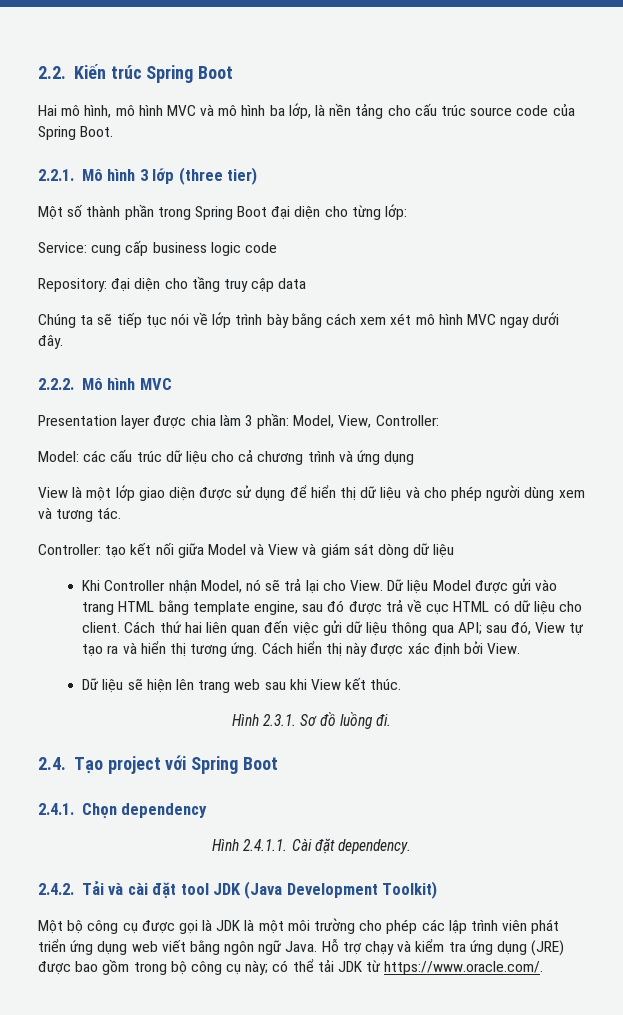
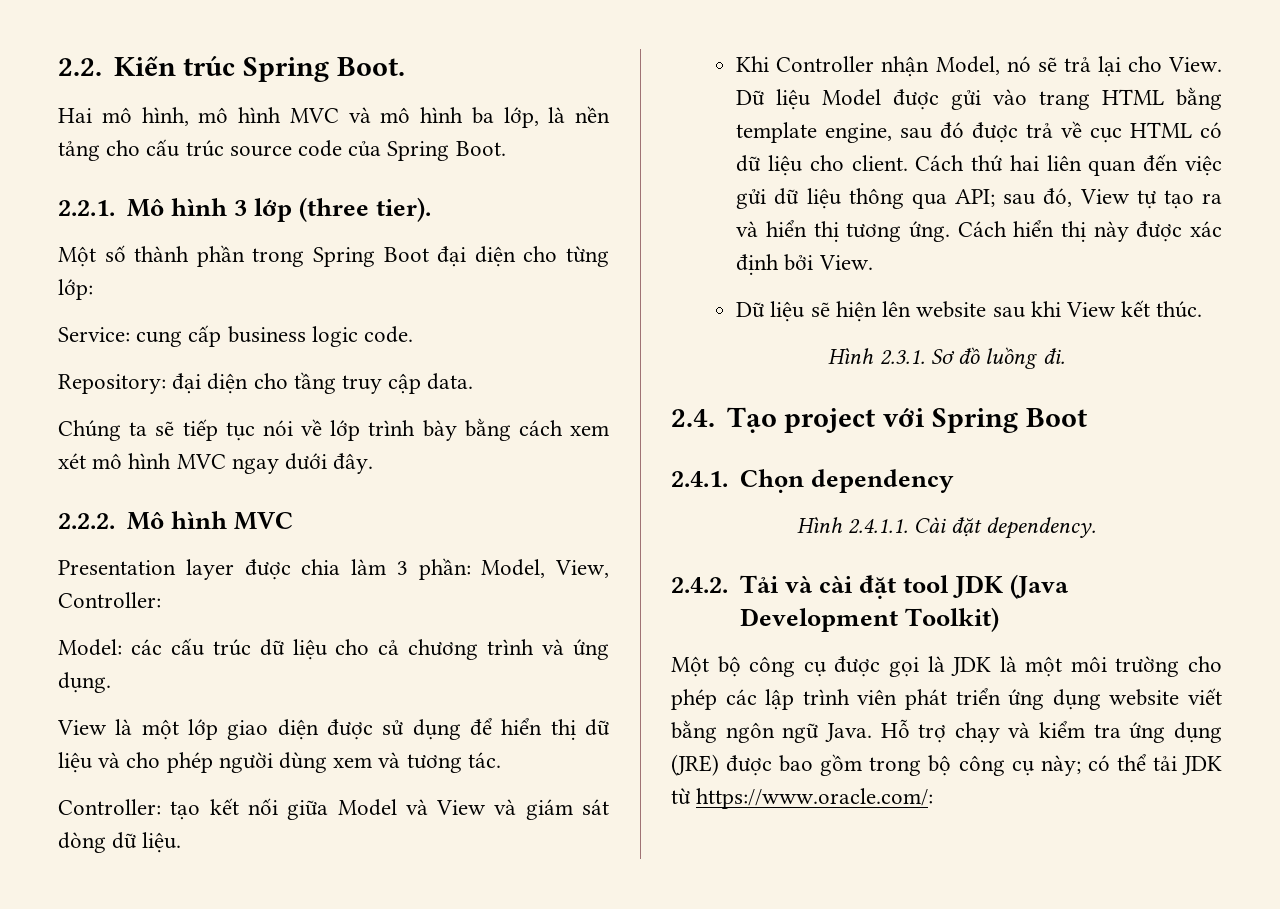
- 2.2. Kiến trúc Spring Boot
+ 2.2. Kiến trúc Spring Boot.
- 2.2.1. Mô hình 3 lớp (three tier)
+ 2.2.1. Mô hình 3 lớp (three tier).
- Service: cung cấp business logic code
+ Service: cung cấp business logic code.
- Repository: đại diện cho tầng truy cập data
+ Repository: đại diện cho tầng truy cập data.
- Model: các cấu trúc dữ liệu cho cả chương trình và ứng dụng
+ Model: các cấu trúc dữ liệu cho cả chương trình và ứng dụng.
- Controller: tạo kết nối giữa Model và View và giám sát dòng dữ liệu
+ Controller: tạo kết nối giữa Model và View và giám sát dòng dữ liệu.
- Dữ liệu sẽ hiện lên trang web sau khi View kết thúc.
+ Dữ liệu sẽ hiện lên website sau khi View kết thúc.
- Một bộ công cụ được gọi là JDK là một môi trường cho phép các lập trình viên phát triển ứng dụng web viết bằng ngôn ngữ Java.
+ Một bộ công cụ được gọi là JDK là một môi trường cho phép các lập trình viên phát triển ứng dụng website viết bằng ngôn ngữ Java.
- Hỗ trợ chạy và kiểm tra ứng dụng (JRE) được bao gồm trong bộ công cụ này; có thể tải JDK từ https://www.oracle.com/.
+ Hỗ trợ chạy và kiểm tra ứng dụng (JRE) được bao gồm trong bộ công cụ này; có thể tải JDK từ https://www.oracle.com/:

